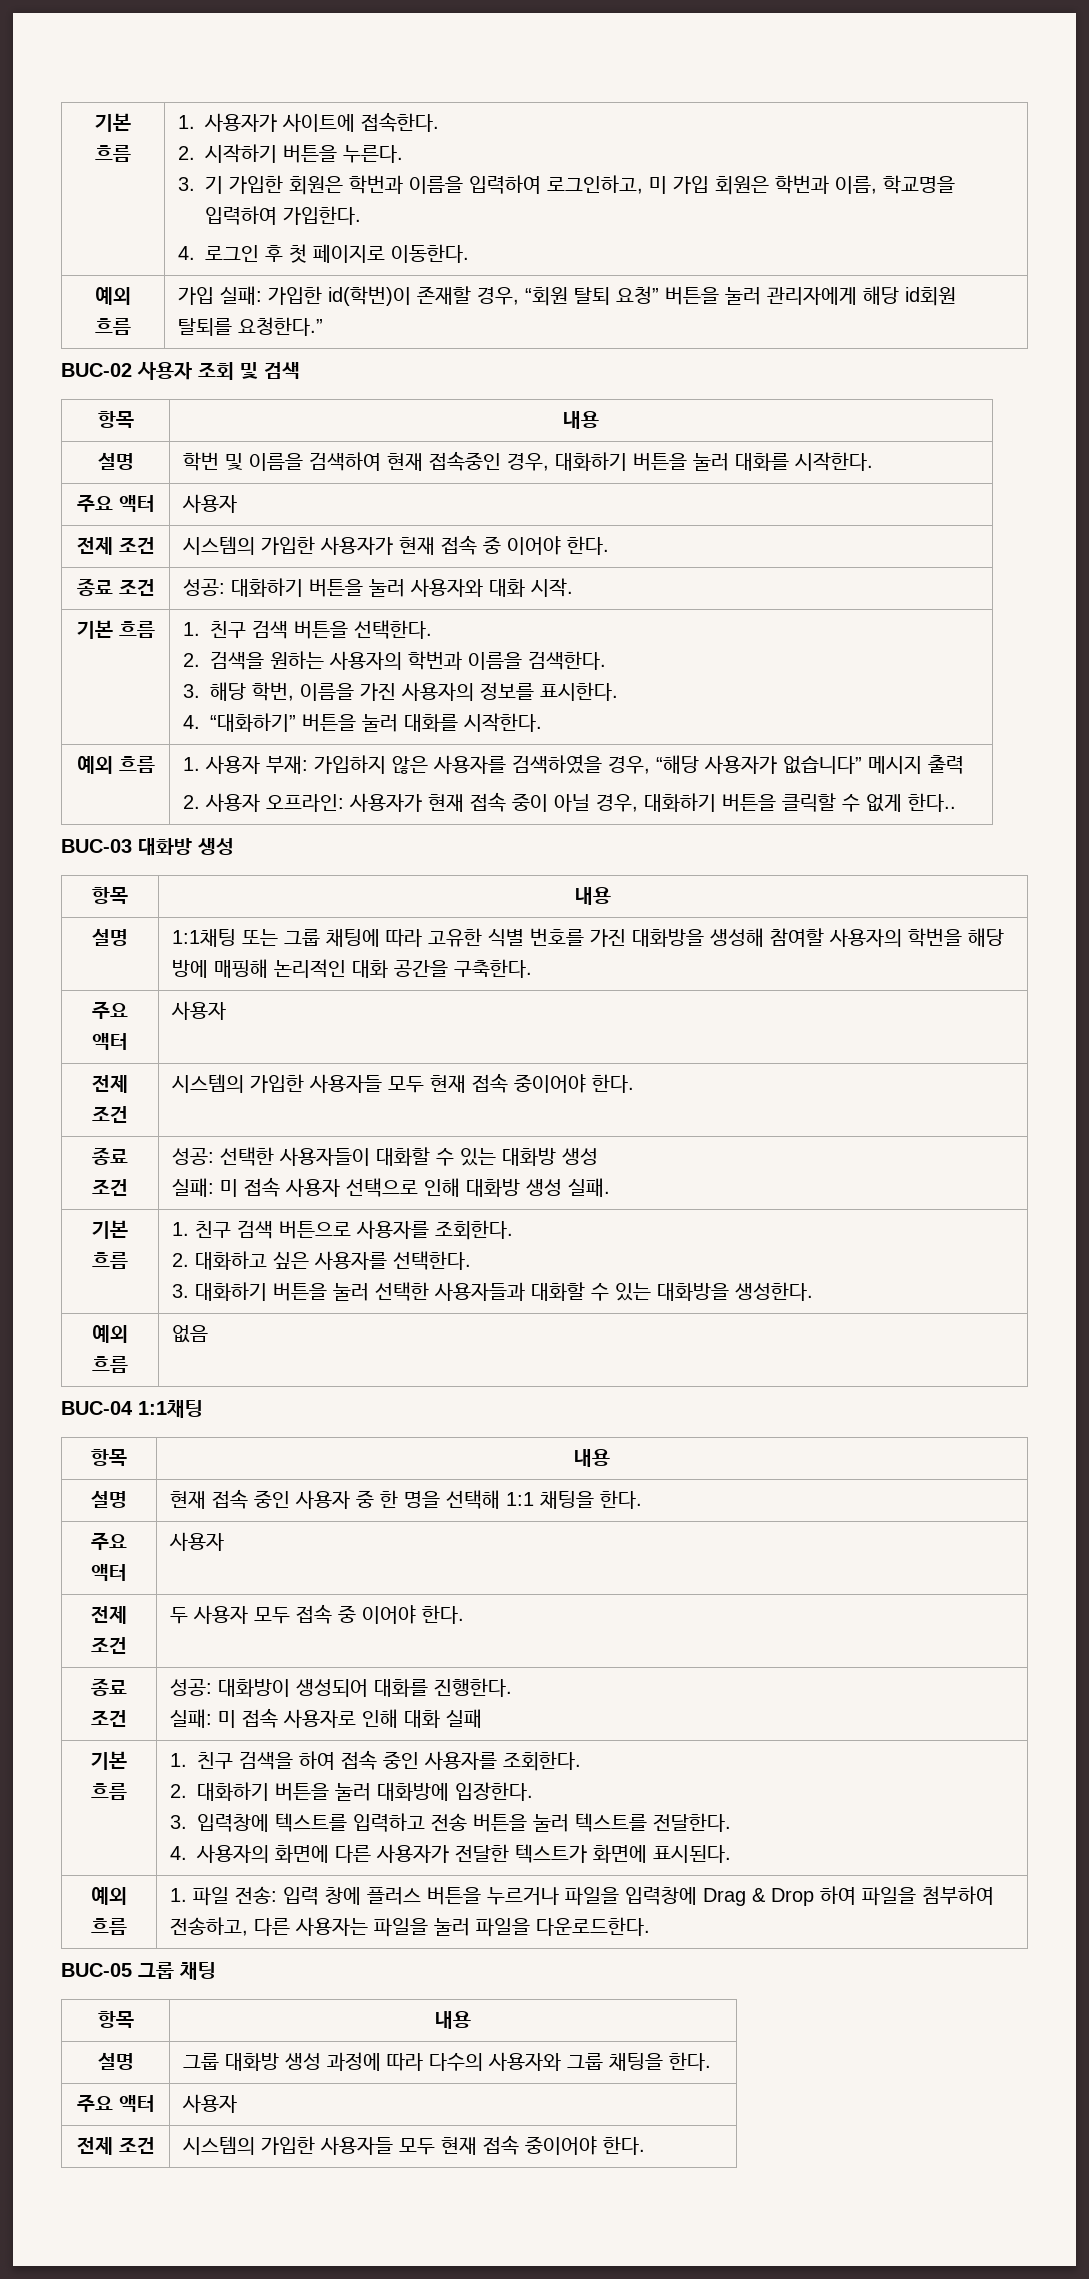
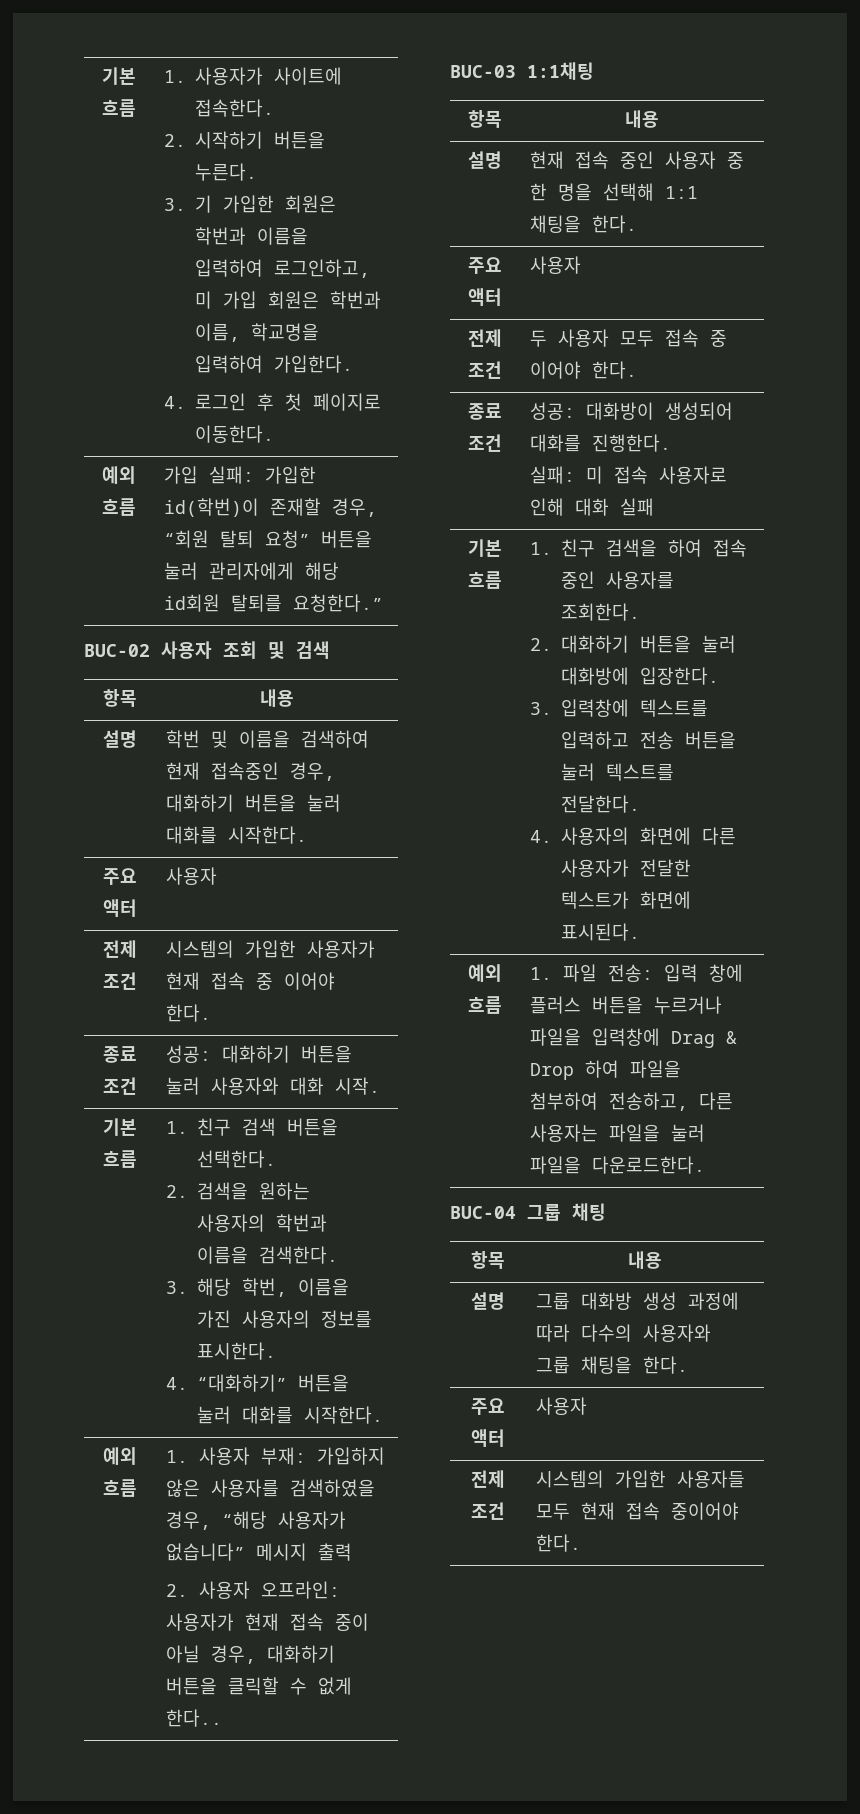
- BUC-03 대화방 생성
- 항목 | 내용
- 설명 | 1:1채팅 또는 그룹 채팅에 따라 고유한 식별 번호를 가진 대화방을 생성해 참여할 사용자의 학번을 해당 방에 매핑해 논리적인 대화 공간을 구축한다.
- 주요 액터 | 사용자
- 전제 조건 | 시스템의 가입한 사용자들 모두 현재 접속 중이어야 한다.
- 종료 조건 | 성공: 선택한 사용자들이 대화할 수 있는 대화방 생성
- 실패: 미 접속 사용자 선택으로 인해 대화방 생성 실패.
- 기본 흐름 | 1. 친구 검색 버튼으로 사용자를 조회한다.
- 2. 대화하고 싶은 사용자를 선택한다.
- 3. 대화하기 버튼을 눌러 선택한 사용자들과 대화할 수 있는 대화방을 생성한다.
- 예외 흐름 | 없음
- BUC-04 1:1채팅
+ BUC-03 1:1채팅
- BUC-05 그룹 채팅
+ BUC-04 그룹 채팅

